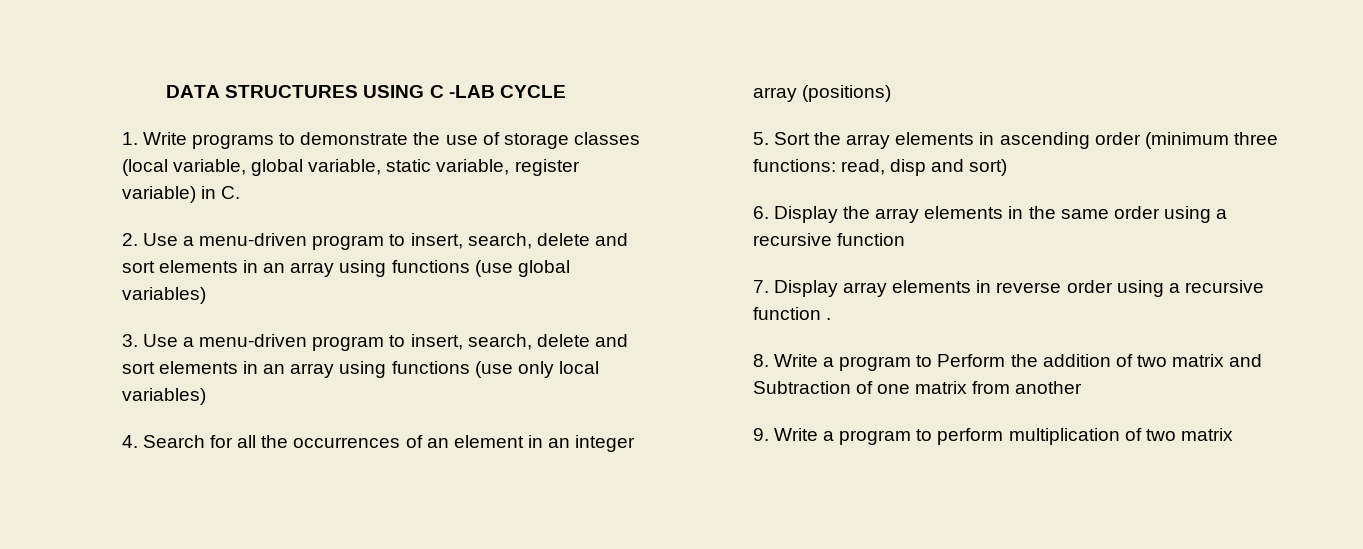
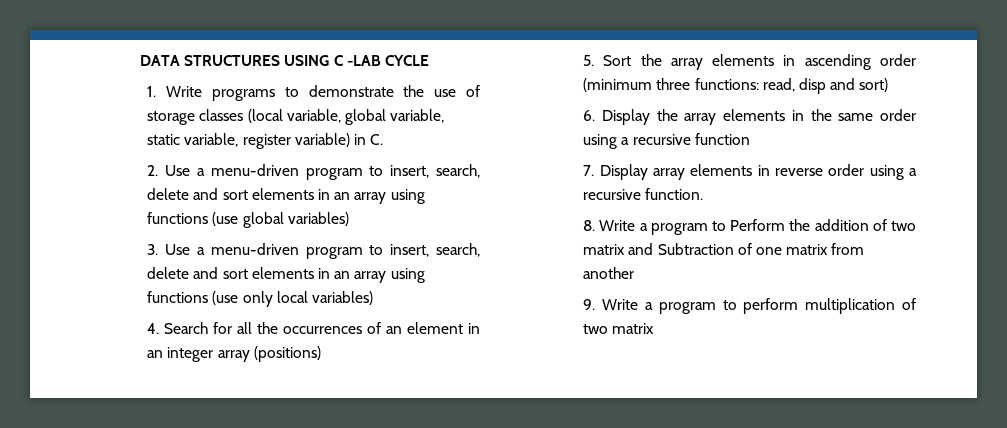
- 7. Display array elements in reverse order using a recursive function .
+ 7. Display array elements in reverse order using a recursive function.

